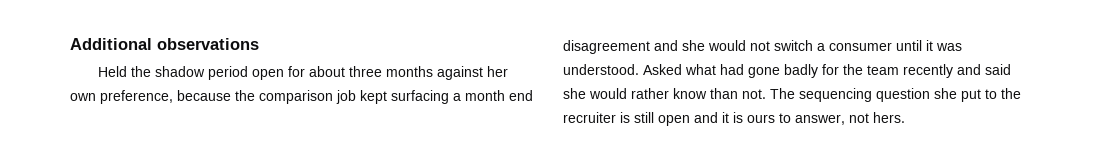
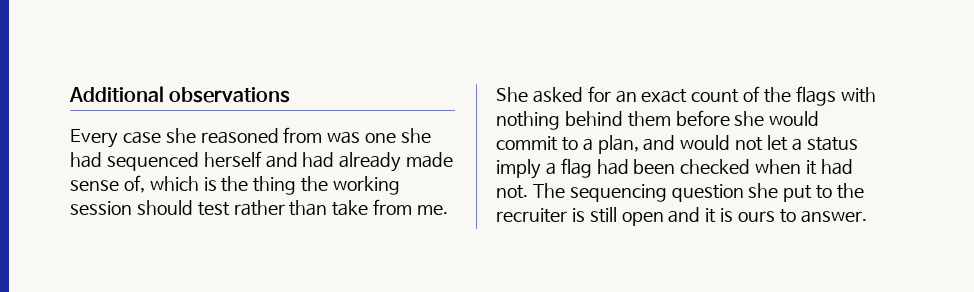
- Held the shadow period open for about three months against her own preference, because the comparison job kept surfacing a month end disagreement and she would not switch a consumer until it was understood. Asked what had gone badly for the team recently and said she would rather know than not.
+ Every case she reasoned from was one she had sequenced herself and had already made sense of, which is the thing the working session should test rather than take from me. She asked for an exact count of the flags with nothing behind them before she would commit to a plan, and would not let a status imply a flag had been checked when it had not.
- The sequencing question she put to the recruiter is still open and it is ours to answer, not hers.
+ The sequencing question she put to the recruiter is still open and it is ours to answer.

